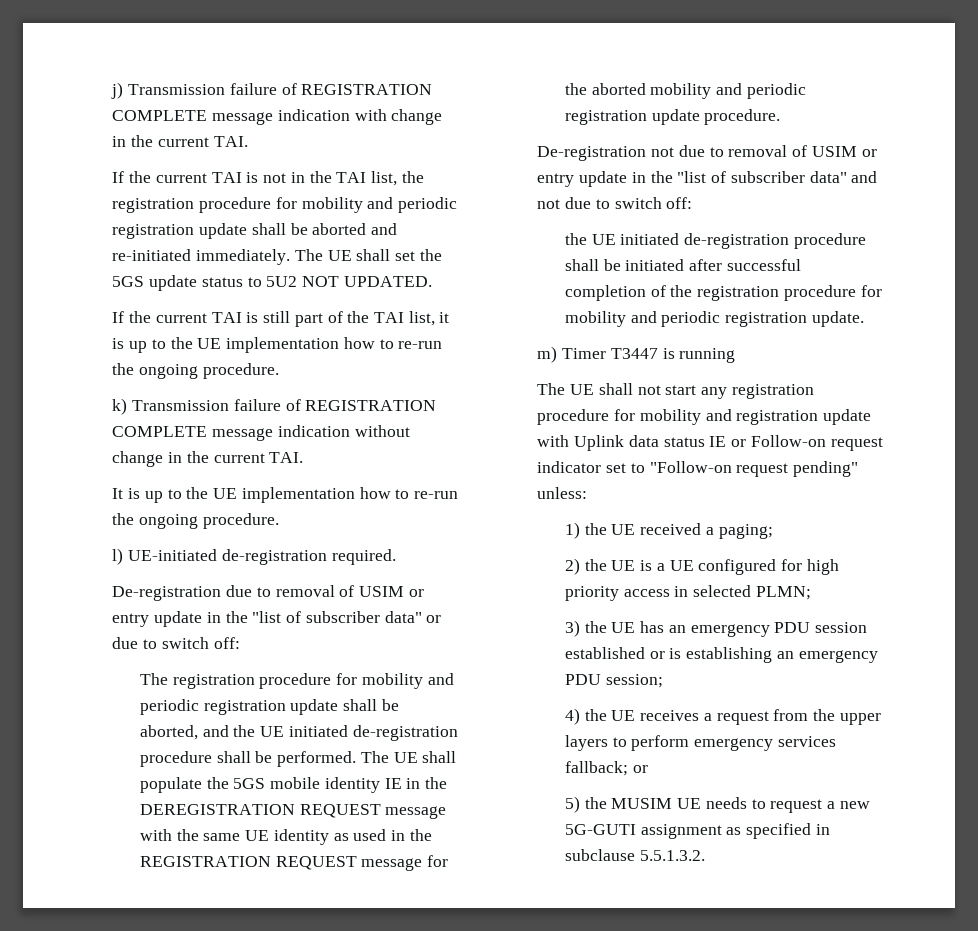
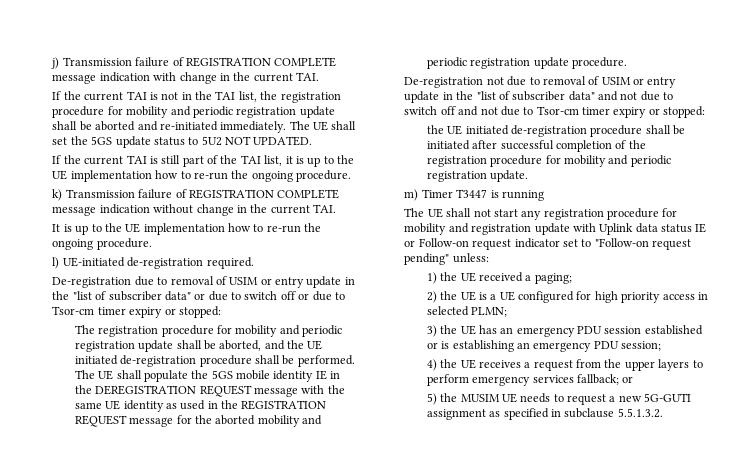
- De-registration due to removal of USIM or entry update in the "list of subscriber data" or due to switch off:
+ De-registration due to removal of USIM or entry update in the "list of subscriber data" or due to switch off or due to Tsor-cm timer expiry or stopped:
- De-registration not due to removal of USIM or entry update in the "list of subscriber data" and not due to switch off:
+ De-registration not due to removal of USIM or entry update in the "list of subscriber data" and not due to switch off and not due to Tsor-cm timer expiry or stopped:

